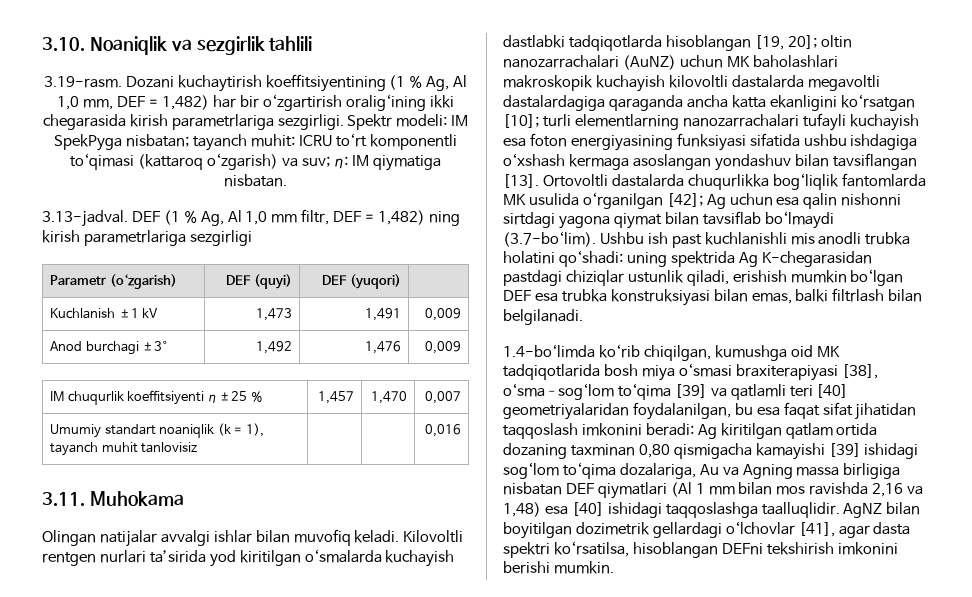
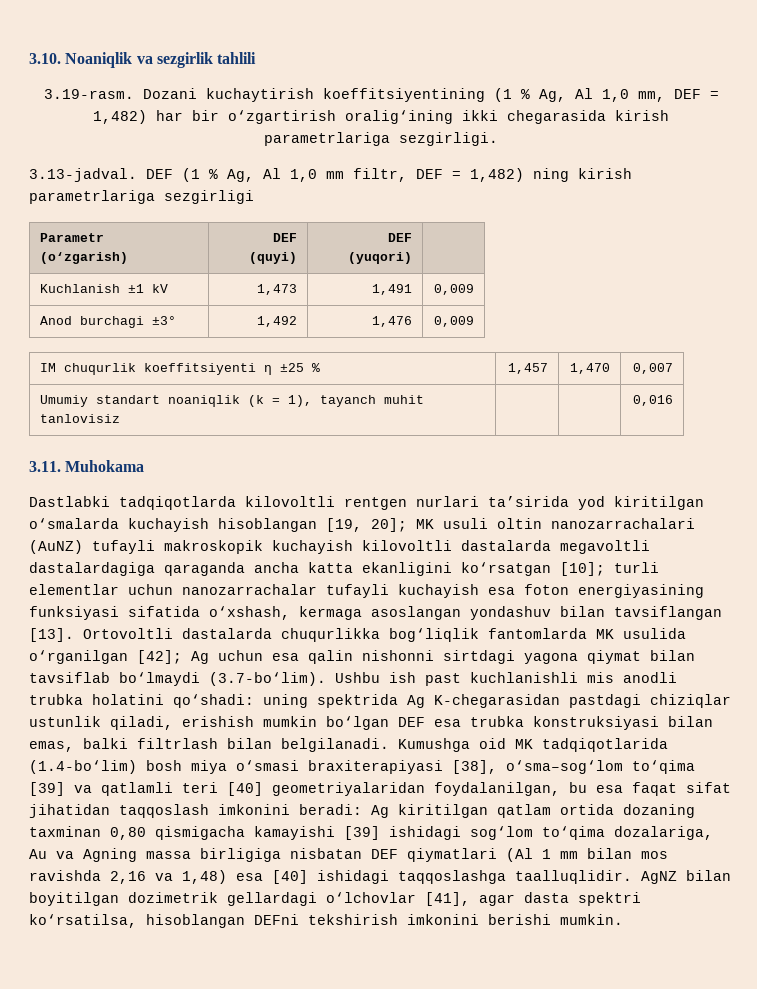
- Spektr modeli: IM SpekPyga nisbatan; tayanch muhit: ICRU to‘rt komponentli to‘qimasi (kattaroq o‘zgarish) va suv; η: IM qiymatiga nisbatan.
- Olingan natijalar avvalgi ishlar bilan muvofiq keladi. Kilovoltli rentgen nurlari ta’sirida yod kiritilgan o‘smalarda kuchayish dastlabki tadqiqotlarda hisoblangan [19, 20]; oltin nanozarrachalari (AuNZ) uchun MK baholashlari makroskopik kuchayish kilovoltli dastalarda megavoltli dastalardagiga qaraganda ancha katta ekanligini ko‘rsatgan [10]; turli elementlarning nanozarrachalari tufayli kuchayish esa foton energiyasining funksiyasi sifatida ushbu ishdagiga o‘xshash kermaga asoslangan yondashuv bilan tavsiflangan [13].
+ Dastlabki tadqiqotlarda kilovoltli rentgen nurlari ta’sirida yod kiritilgan o‘smalarda kuchayish hisoblangan [19, 20]; MK usuli oltin nanozarrachalari (AuNZ) tufayli makroskopik kuchayish kilovoltli dastalarda megavoltli dastalardagiga qaraganda ancha katta ekanligini ko‘rsatgan [10]; turli elementlar uchun nanozarrachalar tufayli kuchayish esa foton energiyasining funksiyasi sifatida o‘xshash, kermaga asoslangan yondashuv bilan tavsiflangan [13].
- uning spektrida Ag K-chegarasidan pastdagi chiziqlar ustunlik qiladi, erishish mumkin bo‘lgan DEF esa trubka konstruksiyasi bilan emas, balki filtrlash bilan belgilanadi.
- 1.4-bo‘limda ko‘rib chiqilgan, kumushga oid MK tadqiqotlarida bosh miya o‘smasi braxiterapiyasi [38], o‘sma–sog‘lom to‘qima [39] va qatlamli teri [40] geometriyalaridan foydalanilgan, bu esa faqat sifat jihatidan taqqoslash imkonini beradi:
+ uning spektrida Ag K-chegarasidan pastdagi chiziqlar ustunlik qiladi, erishish mumkin bo‘lgan DEF esa trubka konstruksiyasi bilan emas, balki filtrlash bilan belgilanadi. Kumushga oid MK tadqiqotlarida (1.4-bo‘lim) bosh miya o‘smasi braxiterapiyasi [38], o‘sma–sog‘lom to‘qima [39] va qatlamli teri [40] geometriyalaridan foydalanilgan, bu esa faqat sifat jihatidan taqqoslash imkonini beradi:

